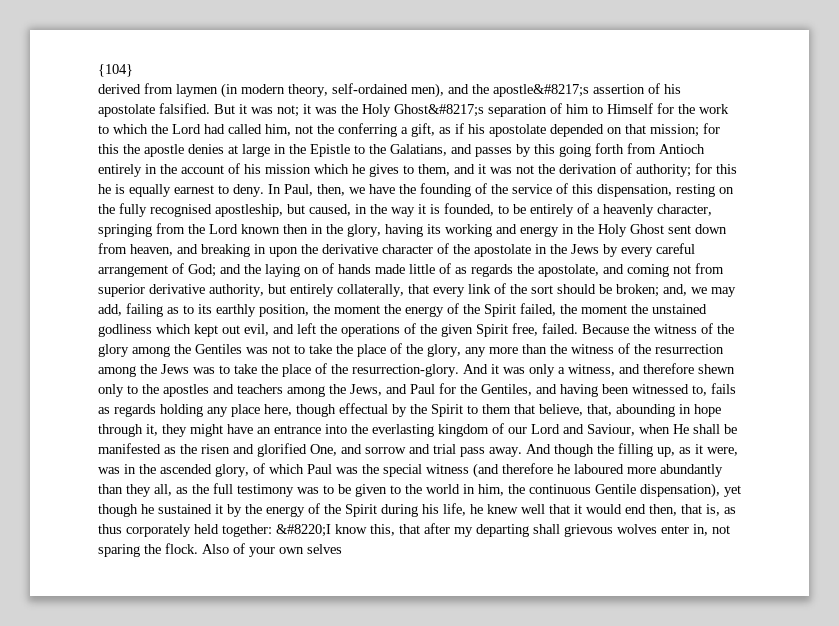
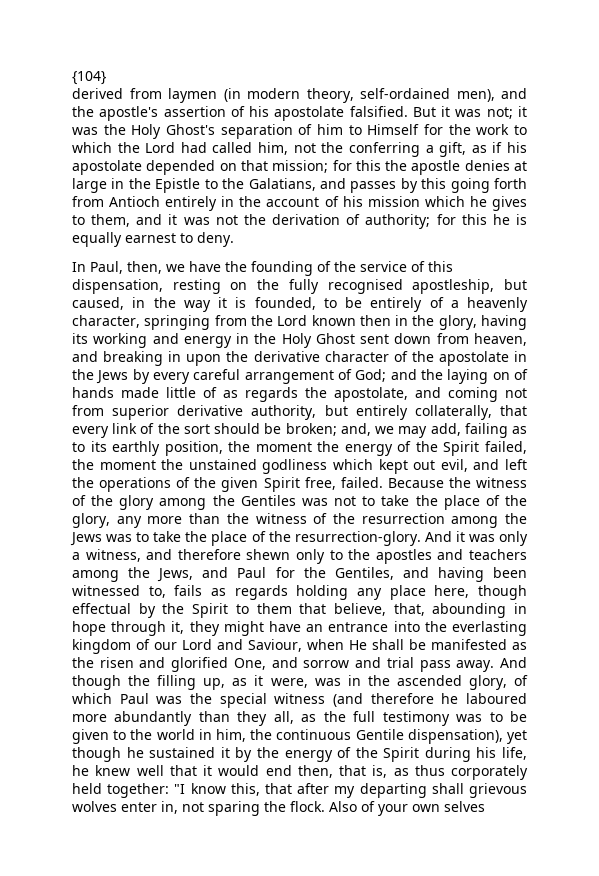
- derived from laymen (in modern theory, self-ordained men), and the apostle&#8217;s assertion of his apostolate falsified.
+ derived from laymen (in modern theory, self-ordained men), and the apostle's assertion of his apostolate falsified.
- it was the Holy Ghost&#8217;s separation of him to Himself for the work to which the Lord had called him, not the conferring a gift, as if his apostolate depended on that mission;
+ it was the Holy Ghost's separation of him to Himself for the work to which the Lord had called him, not the conferring a gift, as if his apostolate depended on that mission;
- for this he is equally earnest to deny. In Paul, then, we have the founding of the service of this dispensation, resting on the fully recognised apostleship, but caused, in the way it is founded, to be entirely of a heavenly character, springing from the Lord known then in the glory, having its working and energy in the Holy Ghost sent down from heaven, and breaking in upon the derivative character of the apostolate in the Jews by every careful arrangement of God;
+ for this he is equally earnest to deny.
+ In Paul, then, we have the founding of the service of this dispensation, resting on the fully recognised apostleship, but caused, in the way it is founded, to be entirely of a heavenly character, springing from the Lord known then in the glory, having its working and energy in the Holy Ghost sent down from heaven, and breaking in upon the derivative character of the apostolate in the Jews by every careful arrangement of God;
- &#8220;I know this, that after my departing shall grievous wolves enter in, not sparing the flock.
+ "I know this, that after my departing shall grievous wolves enter in, not sparing the flock.

